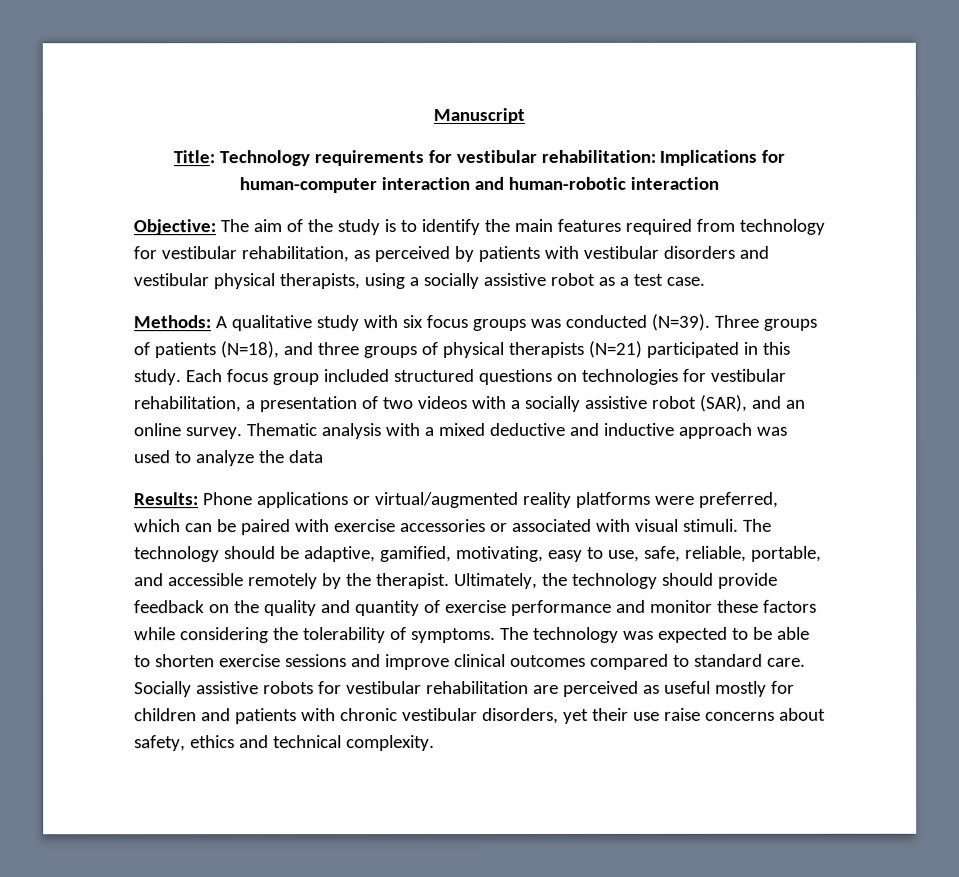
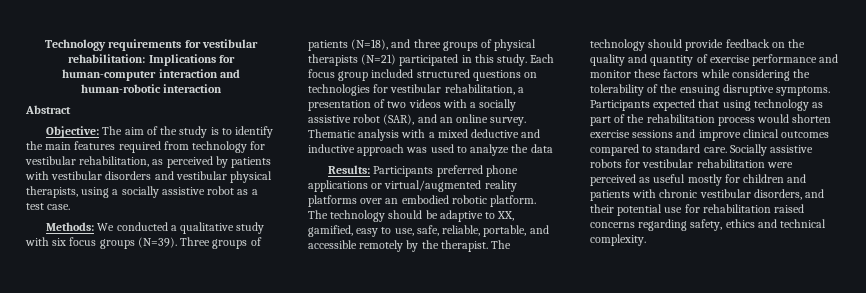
- Manuscript
- Title: Technology requirements for vestibular rehabilitation: Implications for human-computer interaction and human-robotic interaction
+ Technology requirements for vestibular rehabilitation: Implications for human-computer interaction and human-robotic interaction
+ Abstract
- Methods: A qualitative study with six focus groups was conducted (N=39).
+ Methods: We conducted a qualitative study with six focus groups (N=39).
- Results: Phone applications or virtual/augmented reality platforms were preferred, which can be paired with exercise accessories or associated with visual stimuli. The technology should be adaptive, gamified, motivating, easy to use, safe, reliable, portable, and accessible remotely by the therapist.
+ Results: Participants preferred phone applications or virtual/augmented reality platforms over an embodied robotic platform. The technology should be adaptive to XX, gamified, easy to use, safe, reliable, portable, and accessible remotely by the therapist.
- Ultimately, the technology should provide feedback on the quality and quantity of exercise performance and monitor these factors while considering the tolerability of symptoms. The technology was expected to be able to shorten exercise sessions and improve clinical outcomes compared to standard care.
+ The technology should provide feedback on the quality and quantity of exercise performance and monitor these factors while considering the tolerability of the ensuing disruptive symptoms. Participants expected that using technology as part of the rehabilitation process would shorten exercise sessions and improve clinical outcomes compared to standard care.
- Socially assistive robots for vestibular rehabilitation are perceived as useful mostly for children and patients with chronic vestibular disorders, yet their use raise concerns about safety, ethics and technical complexity.
+ Socially assistive robots for vestibular rehabilitation were perceived as useful mostly for children and patients with chronic vestibular disorders, and their potential use for rehabilitation raised concerns regarding safety, ethics and technical complexity.

